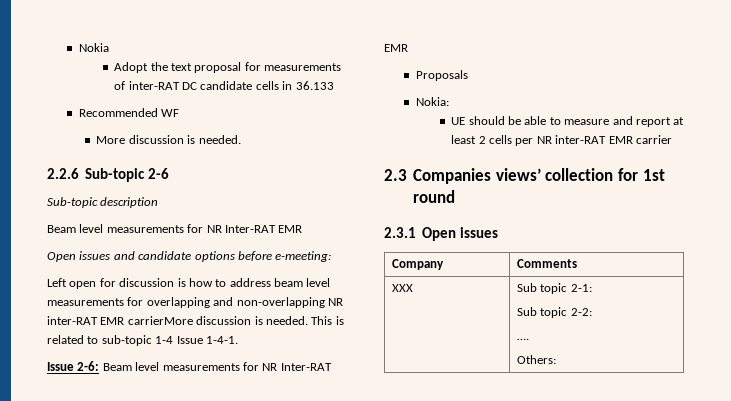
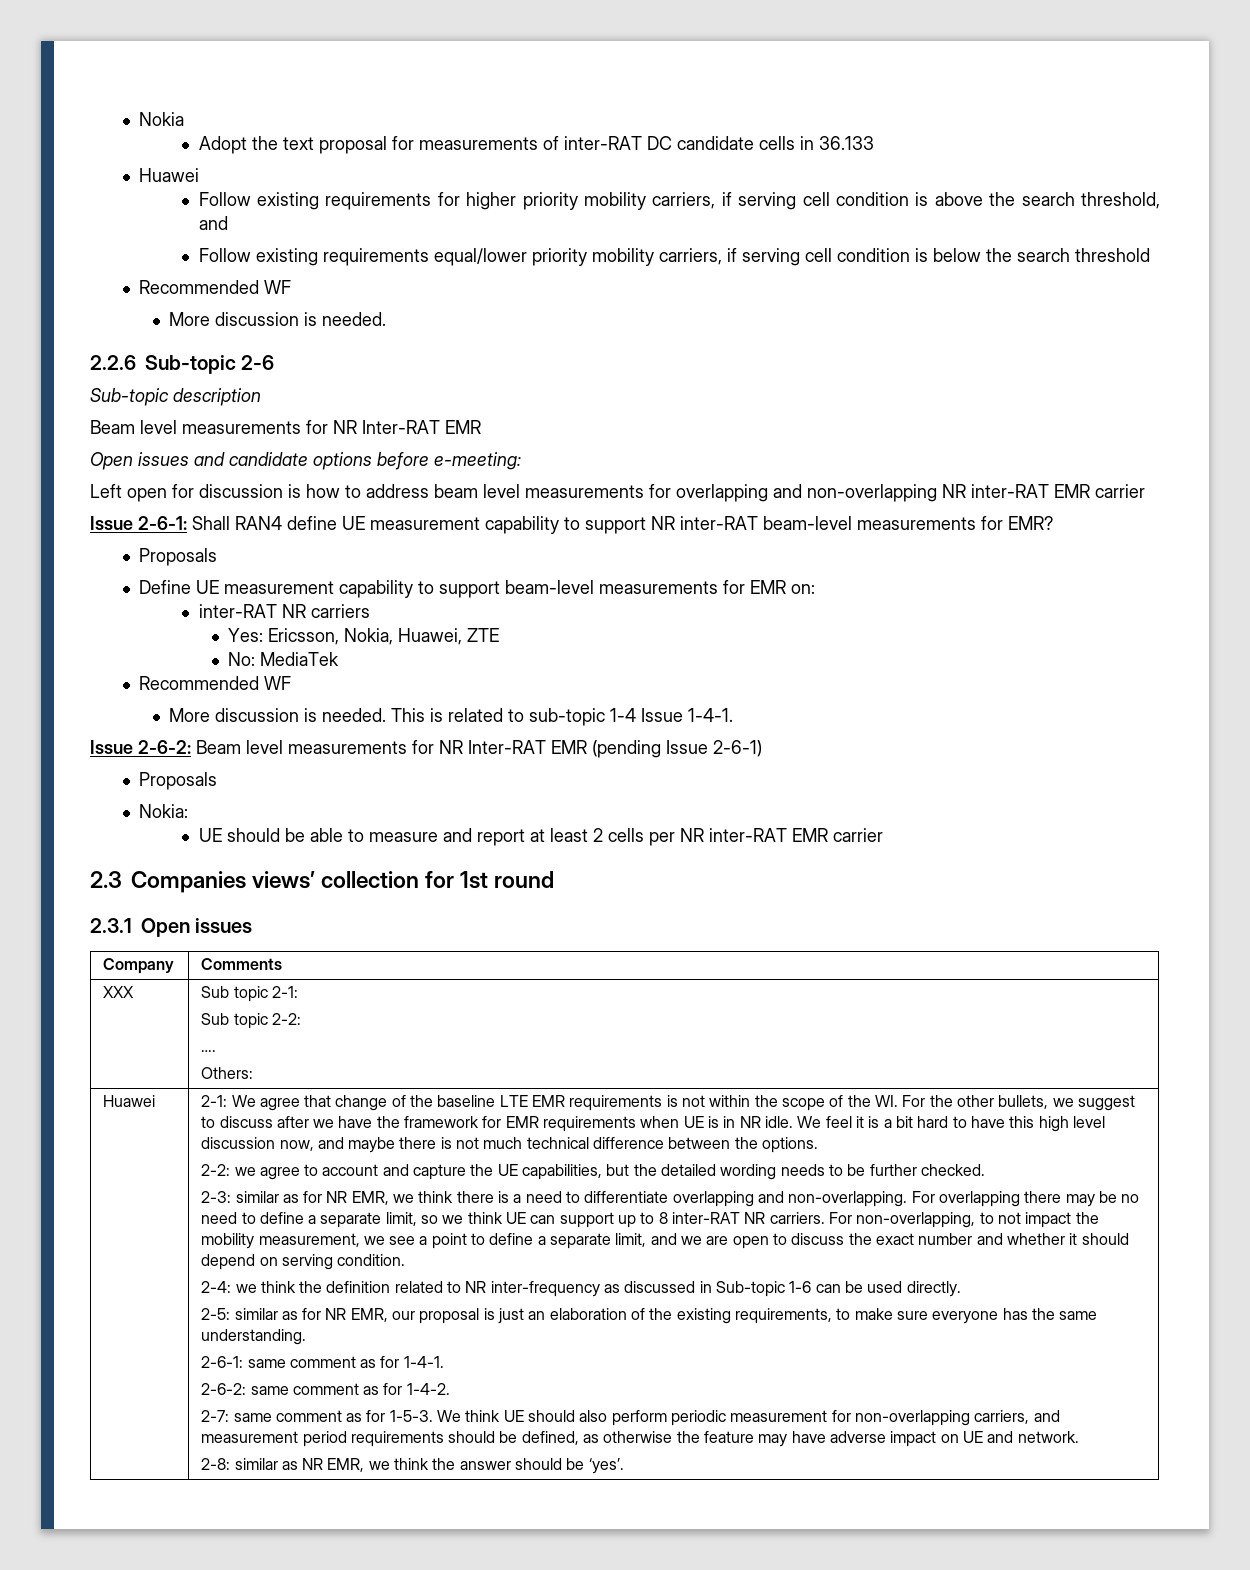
  Adopt the text proposal for measurements of inter-RAT DC candidate cells in 36.133
+ Huawei
+ Follow existing requirements for higher priority mobility carriers, if serving cell condition is above the search threshold, and
+ Follow existing requirements equal/lower priority mobility carriers, if serving cell condition is below the search threshold
- Left open for discussion is how to address beam level measurements for overlapping and non-overlapping NR inter-RAT EMR carrierMore discussion is needed.
+ Left open for discussion is how to address beam level measurements for overlapping and non-overlapping NR inter-RAT EMR carrier
+ Issue 2-6-1: Shall RAN4 define UE measurement capability to support NR inter-RAT beam-level measurements for EMR?
+ Proposals
+ Define UE measurement capability to support beam-level measurements for EMR on:
+ inter-RAT NR carriers
+ Yes: Ericsson, Nokia, Huawei, ZTE
+ No: MediaTek
+ Recommended WF
+ More discussion is needed.
- Issue 2-6: Beam level measurements for NR Inter-RAT EMR
+ Issue 2-6-2: Beam level measurements for NR Inter-RAT EMR (pending Issue 2-6-1)
+ Huawei | 2-1: We agree that change of the baseline LTE EMR requirements is not within the scope of the WI. For the other bullets, we suggest to discuss after we have the framework for EMR requirements when UE is in NR idle. We feel it is a bit hard to have this high level discussion now, and maybe there is not much technical difference between the options.
+ 2-2: we agree to account and capture the UE capabilities, but the detailed wording needs to be further checked.
+ 2-3: similar as for NR EMR, we think there is a need to differentiate overlapping and non-overlapping. For overlapping there may be no need to define a separate limit, so we think UE can support up to 8 inter-RAT NR carriers. For non-overlapping, to not impact the mobility measurement, we see a point to define a separate limit, and we are open to discuss the exact number and whether it should depend on serving condition.
+ 2-4: we think the definition related to NR inter-frequency as discussed in Sub-topic 1-6 can be used directly.
+ 2-5: similar as for NR EMR, our proposal is just an elaboration of the existing requirements, to make sure everyone has the same understanding.
+ 2-6-1: same comment as for 1-4-1.
+ 2-6-2: same comment as for 1-4-2.
+ 2-7: same comment as for 1-5-3. We think UE should also perform periodic measurement for non-overlapping carriers, and measurement period requirements should be defined, as otherwise the feature may have adverse impact on UE and network.
+ 2-8: similar as NR EMR, we think the answer should be ‘yes’.

